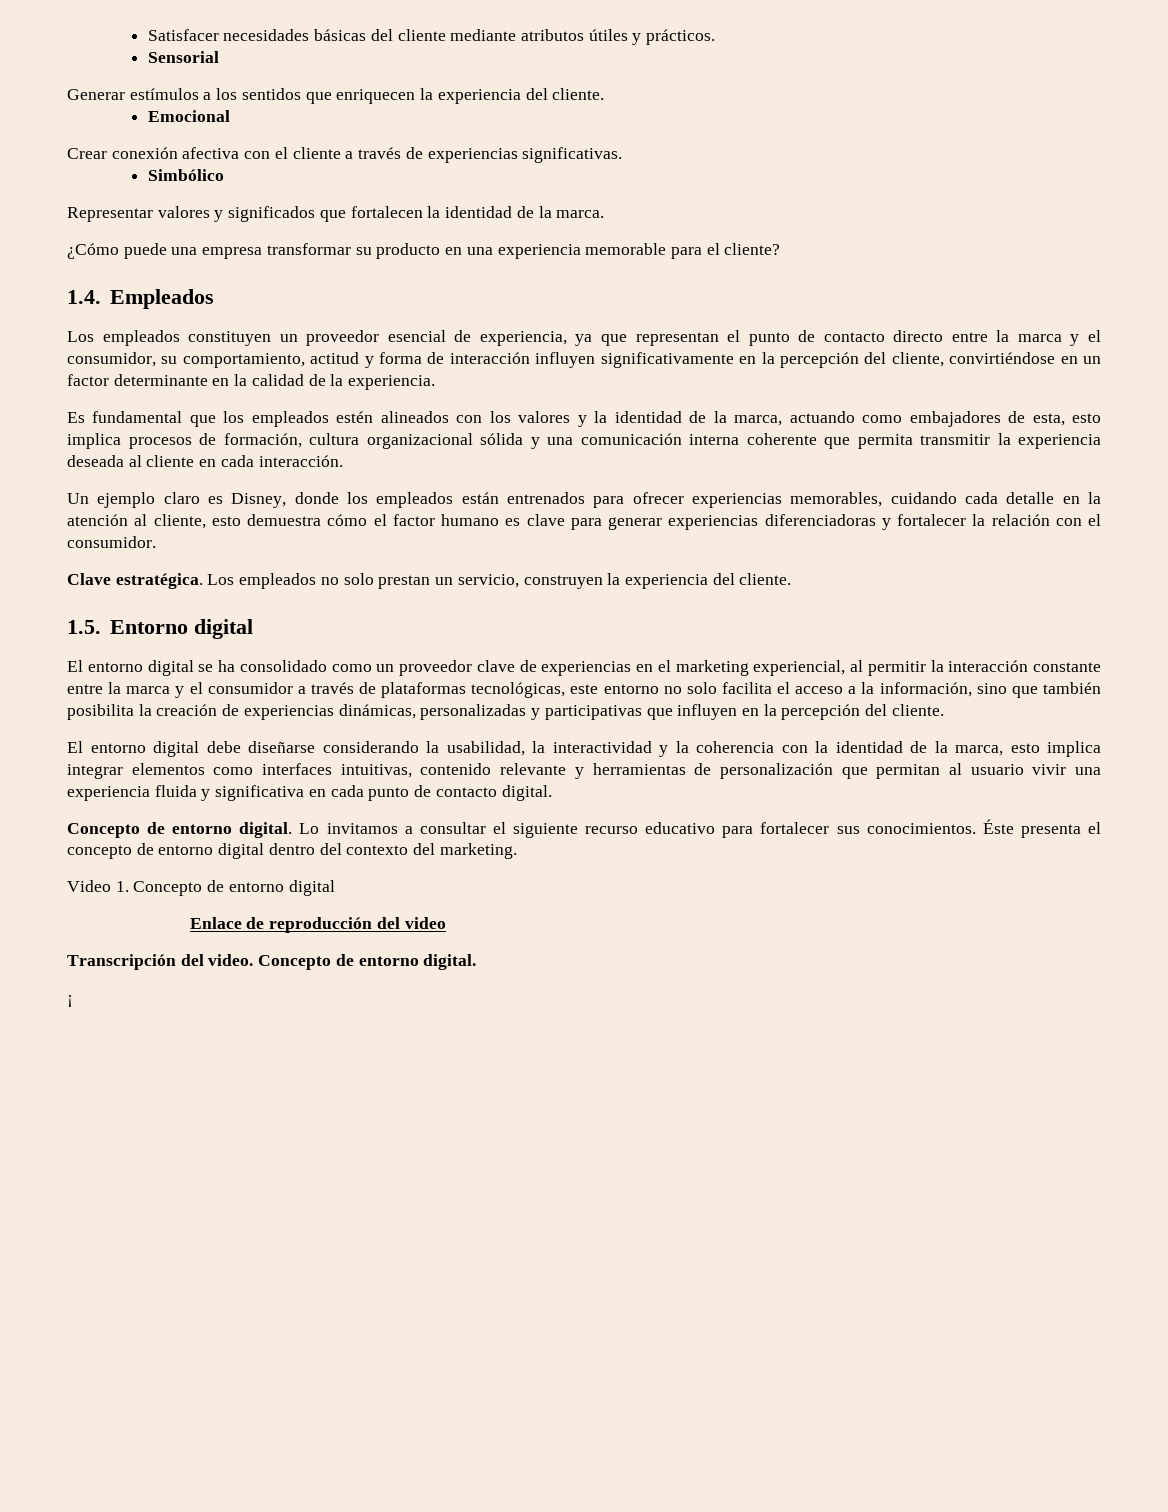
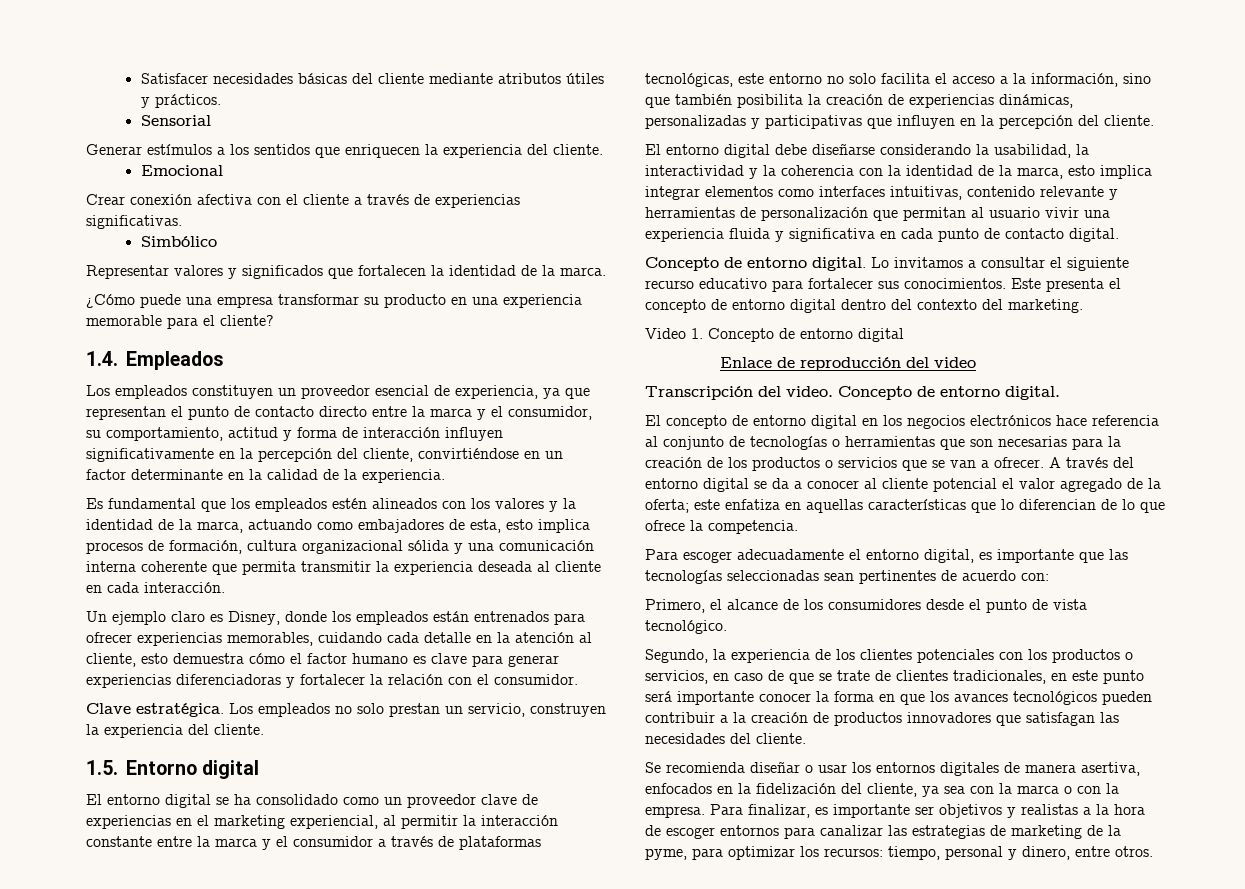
- Éste presenta el concepto de entorno digital dentro del contexto del marketing.
+ Este presenta el concepto de entorno digital dentro del contexto del marketing.
- ¡
+ El concepto de entorno digital en los negocios electrónicos hace referencia al conjunto de tecnologías o herramientas que son necesarias para la creación de los productos o servicios que se van a ofrecer. A través del entorno digital se da a conocer al cliente potencial el valor agregado de la oferta; este enfatiza en aquellas características que lo diferencian de lo que ofrece la competencia.
+ Para escoger adecuadamente el entorno digital, es importante que las tecnologías seleccionadas sean pertinentes de acuerdo con:
+ Primero, el alcance de los consumidores desde el punto de vista tecnológico.
+ Segundo, la experiencia de los clientes potenciales con los productos o servicios, en caso de que se trate de clientes tradicionales, en este punto será importante conocer la forma en que los avances tecnológicos pueden contribuir a la creación de productos innovadores que satisfagan las necesidades del cliente.
+ Se recomienda diseñar o usar los entornos digitales de manera asertiva, enfocados en la fidelización del cliente, ya sea con la marca o con la empresa. Para finalizar, es importante ser objetivos y realistas a la hora de escoger entornos para canalizar las estrategias de marketing de la pyme, para optimizar los recursos: tiempo, personal y dinero, entre otros.

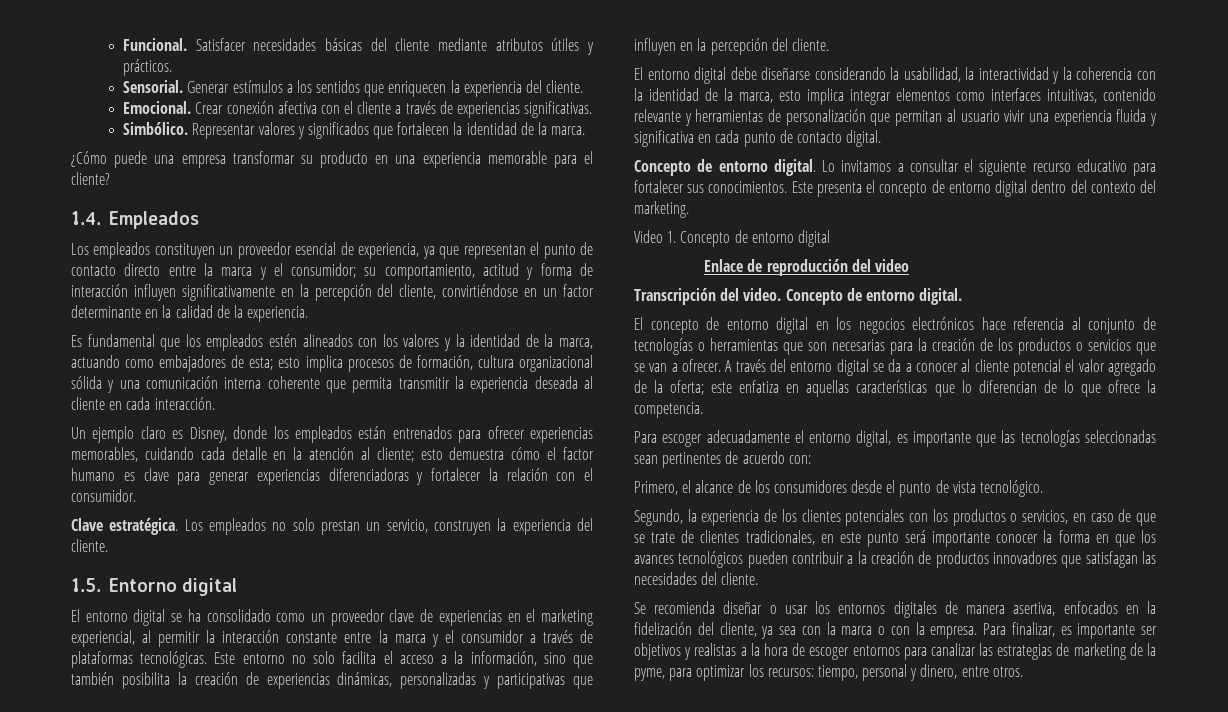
+ Funcional.
- Sensorial
- Generar estímulos a los sentidos que enriquecen la experiencia del cliente.
+ Sensorial. Generar estímulos a los sentidos que enriquecen la experiencia del cliente.
- Emocional
- Crear conexión afectiva con el cliente a través de experiencias significativas.
+ Emocional. Crear conexión afectiva con el cliente a través de experiencias significativas.
- Simbólico
- Representar valores y significados que fortalecen la identidad de la marca.
+ Simbólico. Representar valores y significados que fortalecen la identidad de la marca.
- Los empleados constituyen un proveedor esencial de experiencia, ya que representan el punto de contacto directo entre la marca y el consumidor, su comportamiento, actitud y forma de interacción influyen significativamente en la percepción del cliente, convirtiéndose en un factor determinante en la calidad de la experiencia.
+ Los empleados constituyen un proveedor esencial de experiencia, ya que representan el punto de contacto directo entre la marca y el consumidor; su comportamiento, actitud y forma de interacción influyen significativamente en la percepción del cliente, convirtiéndose en un factor determinante en la calidad de la experiencia.
- Es fundamental que los empleados estén alineados con los valores y la identidad de la marca, actuando como embajadores de esta, esto implica procesos de formación, cultura organizacional sólida y una comunicación interna coherente que permita transmitir la experiencia deseada al cliente en cada interacción.
+ Es fundamental que los empleados estén alineados con los valores y la identidad de la marca, actuando como embajadores de esta; esto implica procesos de formación, cultura organizacional sólida y una comunicación interna coherente que permita transmitir la experiencia deseada al cliente en cada interacción.
- Un ejemplo claro es Disney, donde los empleados están entrenados para ofrecer experiencias memorables, cuidando cada detalle en la atención al cliente, esto demuestra cómo el factor humano es clave para generar experiencias diferenciadoras y fortalecer la relación con el consumidor.
+ Un ejemplo claro es Disney, donde los empleados están entrenados para ofrecer experiencias memorables, cuidando cada detalle en la atención al cliente; esto demuestra cómo el factor humano es clave para generar experiencias diferenciadoras y fortalecer la relación con el consumidor.
- El entorno digital se ha consolidado como un proveedor clave de experiencias en el marketing experiencial, al permitir la interacción constante entre la marca y el consumidor a través de plataformas tecnológicas, este entorno no solo facilita el acceso a la información, sino que también posibilita la creación de experiencias dinámicas, personalizadas y participativas que influyen en la percepción del cliente.
+ El entorno digital se ha consolidado como un proveedor clave de experiencias en el marketing experiencial, al permitir la interacción constante entre la marca y el consumidor a través de plataformas tecnológicas. Este entorno no solo facilita el acceso a la información, sino que también posibilita la creación de experiencias dinámicas, personalizadas y participativas que influyen en la percepción del cliente.

